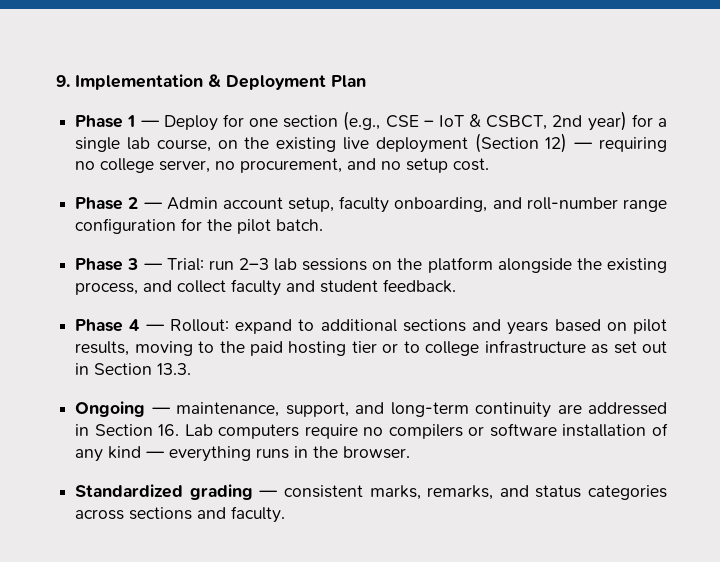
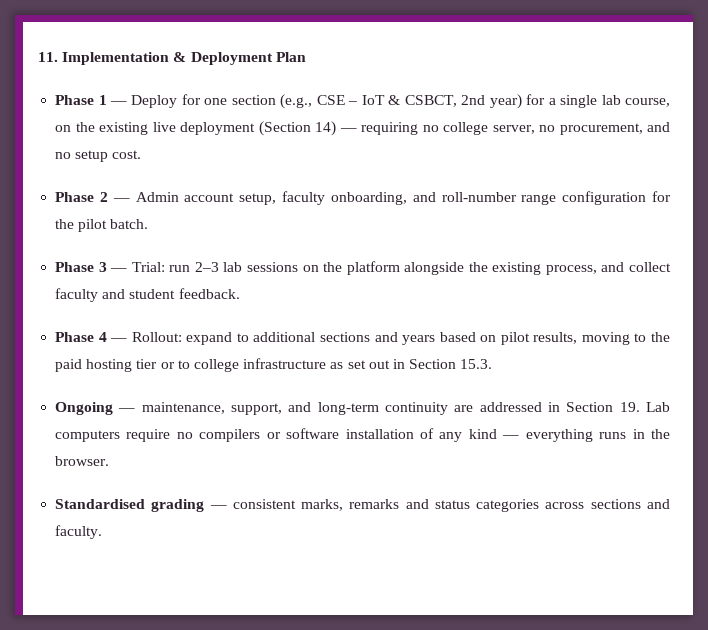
- 9. Implementation & Deployment Plan
+ 11. Implementation & Deployment Plan
- Phase 1 — Deploy for one section (e.g., CSE – IoT & CSBCT, 2nd year) for a single lab course, on the existing live deployment (Section 12) — requiring no college server, no procurement, and no setup cost.
+ Phase 1 — Deploy for one section (e.g., CSE – IoT & CSBCT, 2nd year) for a single lab course, on the existing live deployment (Section 14) — requiring no college server, no procurement, and no setup cost.
- Phase 4 — Rollout: expand to additional sections and years based on pilot results, moving to the paid hosting tier or to college infrastructure as set out in Section 13.3.
+ Phase 4 — Rollout: expand to additional sections and years based on pilot results, moving to the paid hosting tier or to college infrastructure as set out in Section 15.3.
- Ongoing — maintenance, support, and long-term continuity are addressed in Section 16. Lab computers require no compilers or software installation of any kind — everything runs in the browser.
+ Ongoing — maintenance, support, and long-term continuity are addressed in Section 19. Lab computers require no compilers or software installation of any kind — everything runs in the browser.
- Standardized grading — consistent marks, remarks, and status categories across sections and faculty.
+ Standardised grading — consistent marks, remarks and status categories across sections and faculty.

